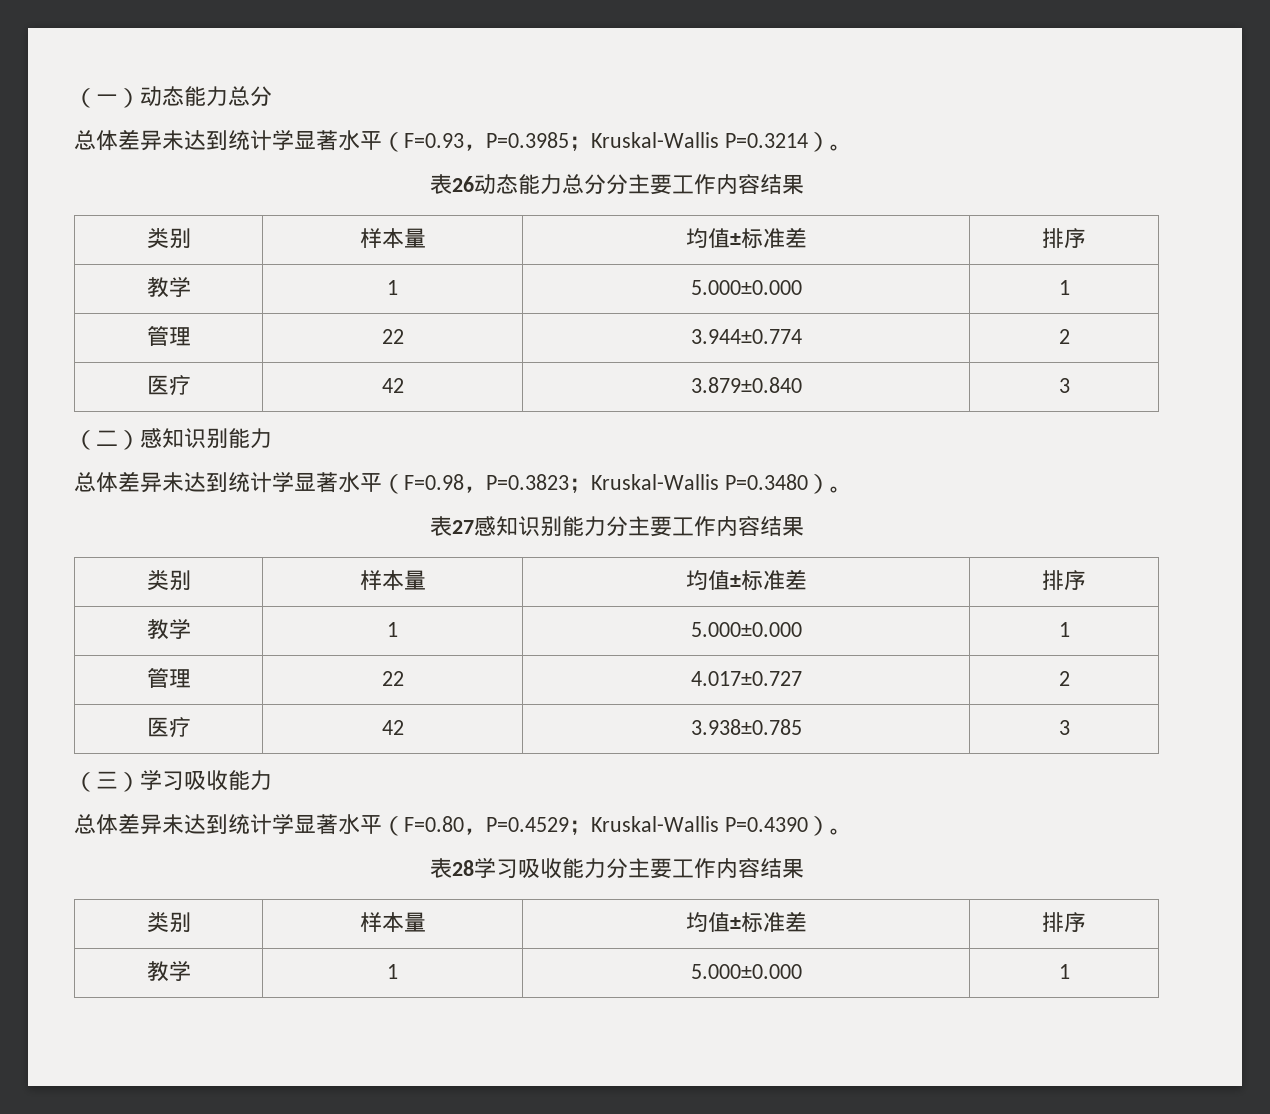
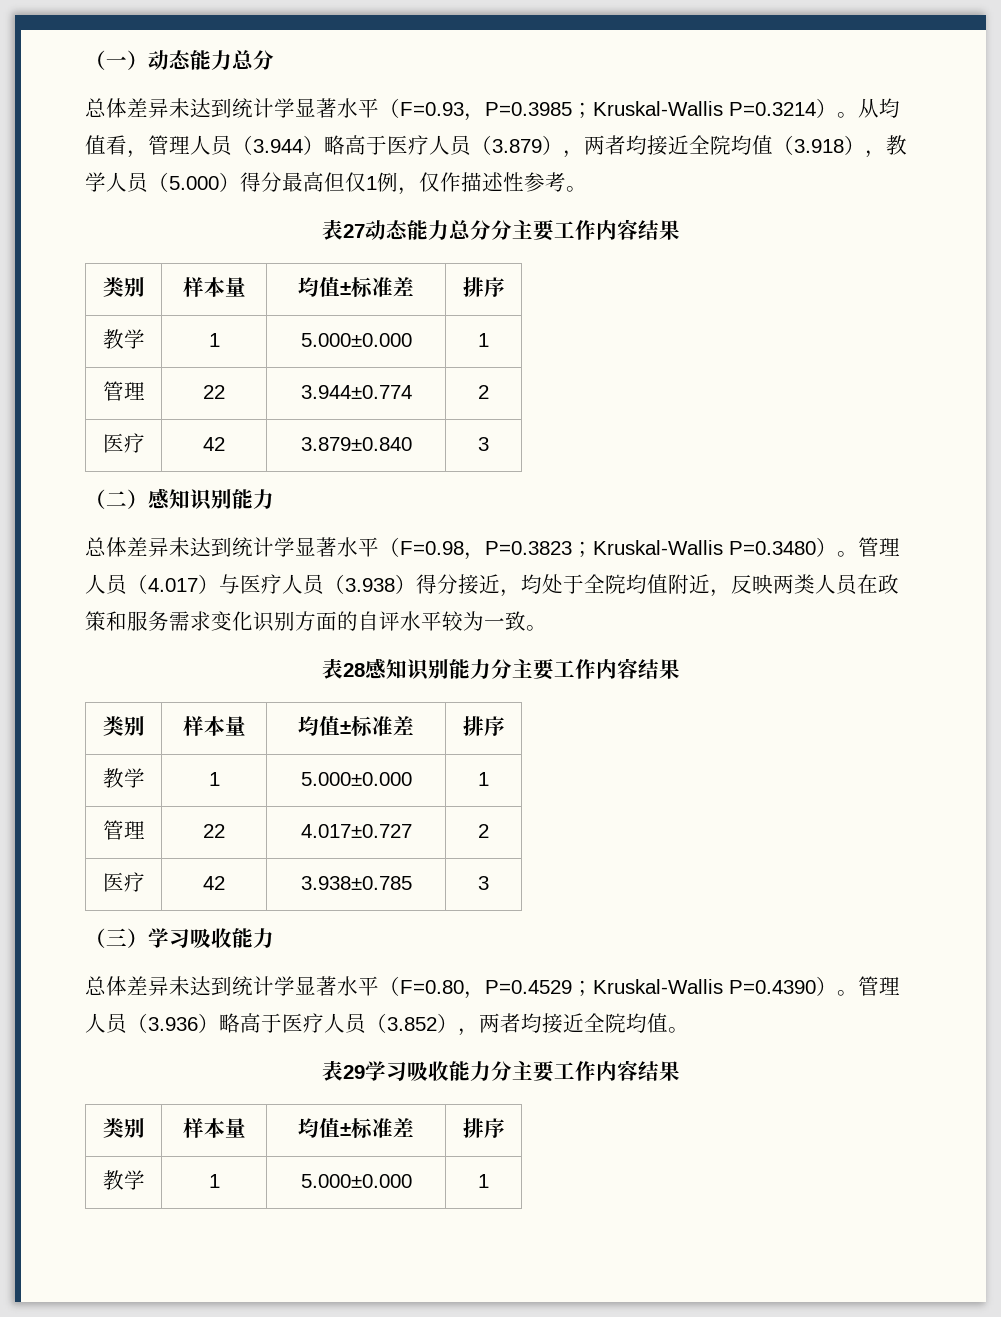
- 总体差异未达到统计学显著水平（F=0.93，P=0.3985；Kruskal-Wallis P=0.3214）。
- 表26动态能力总分分主要工作内容结果
+ 总体差异未达到统计学显著水平（F=0.93，P=0.3985；Kruskal-Wallis P=0.3214）。从均值看，管理人员（3.944）略高于医疗人员（3.879），两者均接近全院均值（3.918），教学人员（5.000）得分最高但仅1例，仅作描述性参考。
+ 表27动态能力总分分主要工作内容结果
- 总体差异未达到统计学显著水平（F=0.98，P=0.3823；Kruskal-Wallis P=0.3480）。
- 表27感知识别能力分主要工作内容结果
+ 总体差异未达到统计学显著水平（F=0.98，P=0.3823；Kruskal-Wallis P=0.3480）。管理人员（4.017）与医疗人员（3.938）得分接近，均处于全院均值附近，反映两类人员在政策和服务需求变化识别方面的自评水平较为一致。
+ 表28感知识别能力分主要工作内容结果
- 总体差异未达到统计学显著水平（F=0.80，P=0.4529；Kruskal-Wallis P=0.4390）。
- 表28学习吸收能力分主要工作内容结果
+ 总体差异未达到统计学显著水平（F=0.80，P=0.4529；Kruskal-Wallis P=0.4390）。管理人员（3.936）略高于医疗人员（3.852），两者均接近全院均值。
+ 表29学习吸收能力分主要工作内容结果

